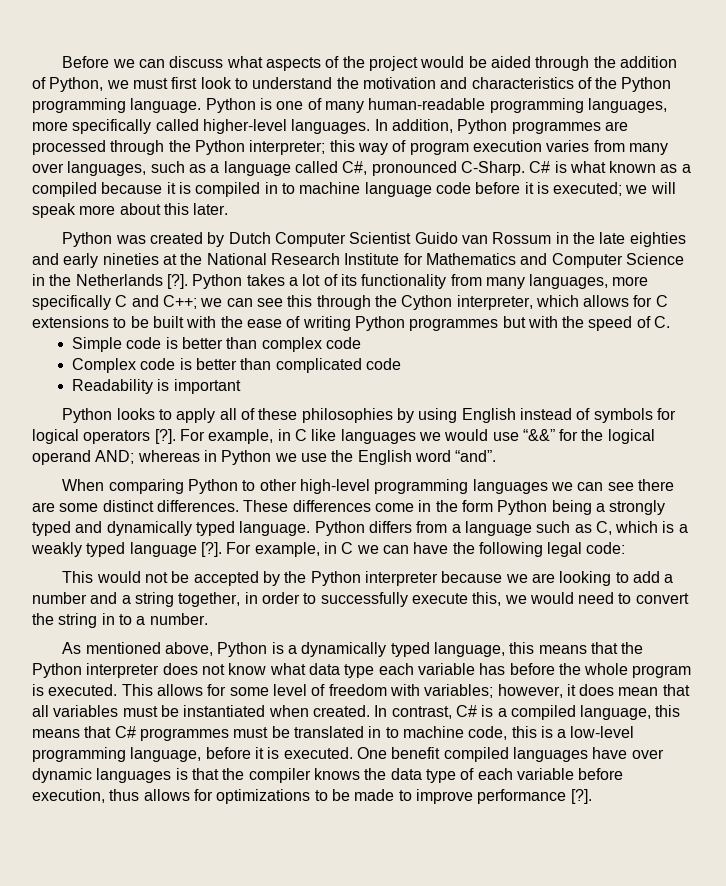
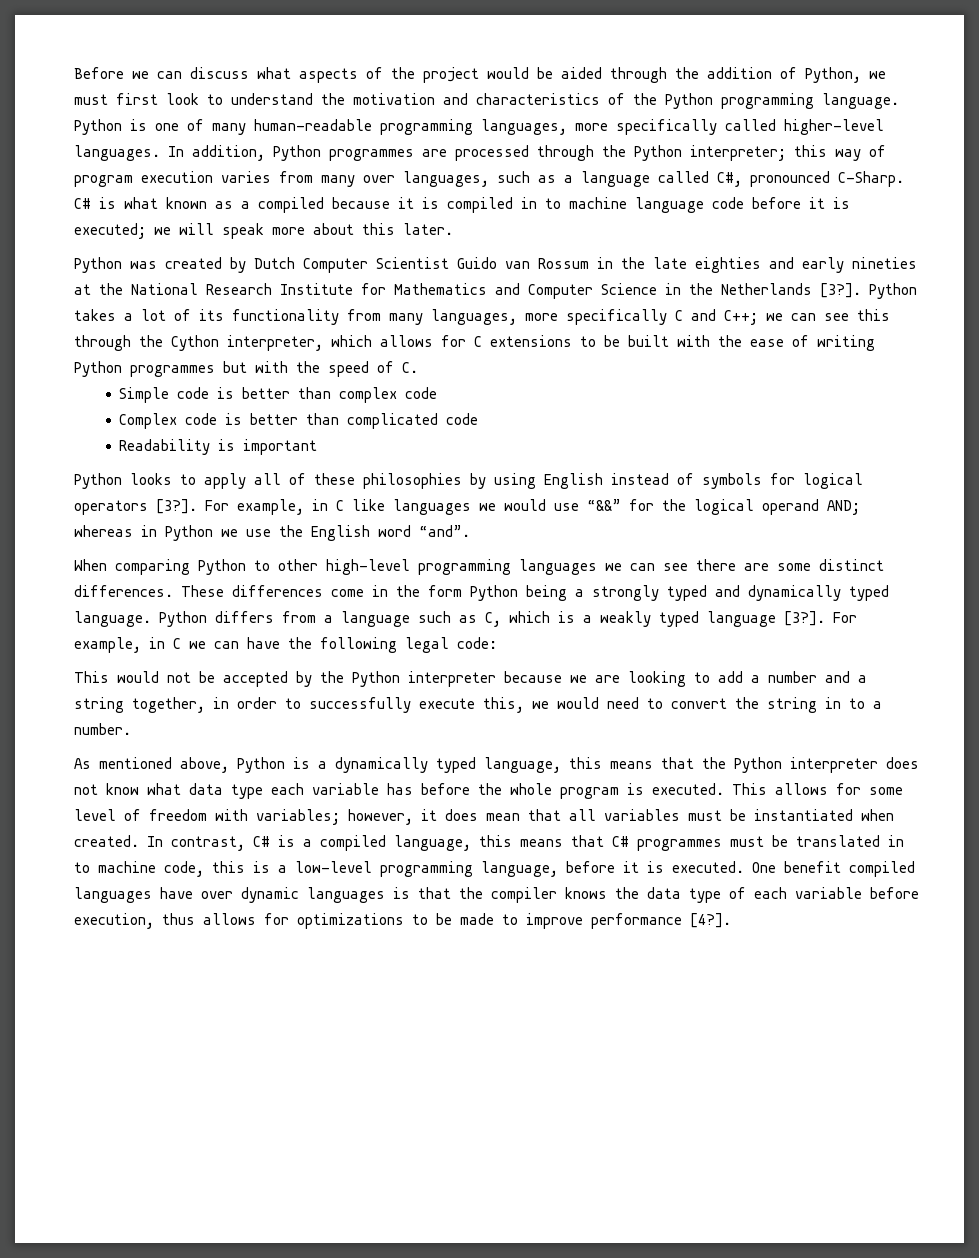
- Python was created by Dutch Computer Scientist Guido van Rossum in the late eighties and early nineties at the National Research Institute for Mathematics and Computer Science in the Netherlands [?].
+ Python was created by Dutch Computer Scientist Guido van Rossum in the late eighties and early nineties at the National Research Institute for Mathematics and Computer Science in the Netherlands [3?].
- Python looks to apply all of these philosophies by using English instead of symbols for logical operators [?].
+ Python looks to apply all of these philosophies by using English instead of symbols for logical operators [3?].
- Python differs from a language such as C, which is a weakly typed language [?].
+ Python differs from a language such as C, which is a weakly typed language [3?].
- One benefit compiled languages have over dynamic languages is that the compiler knows the data type of each variable before execution, thus allows for optimizations to be made to improve performance [?].
+ One benefit compiled languages have over dynamic languages is that the compiler knows the data type of each variable before execution, thus allows for optimizations to be made to improve performance [4?].

